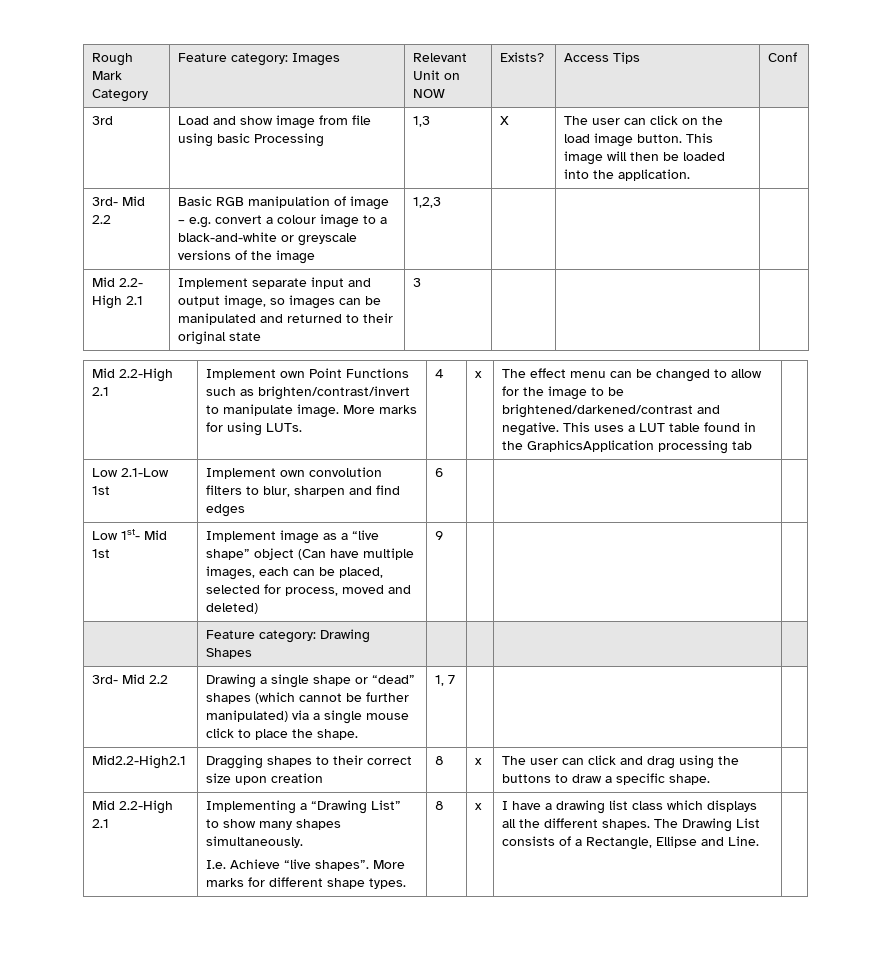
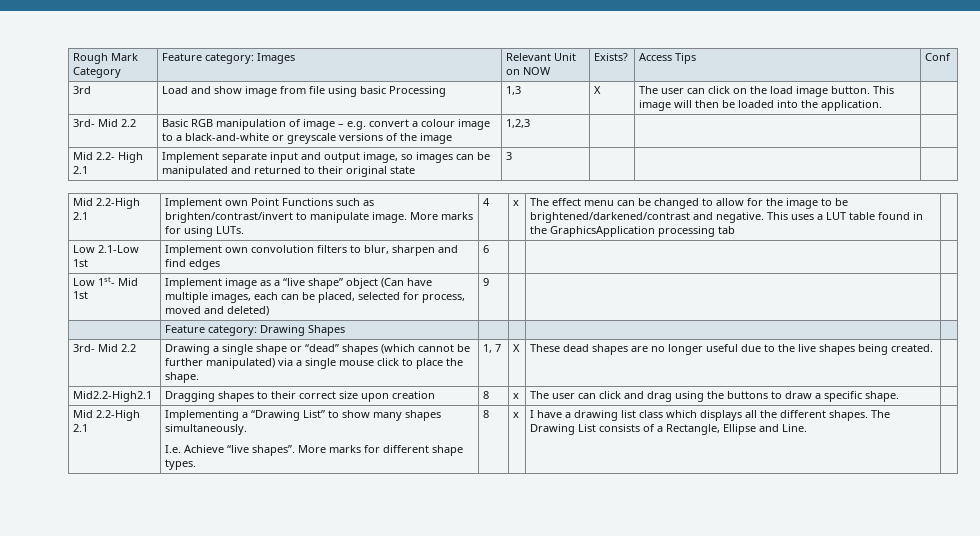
+ X | These dead shapes are no longer useful due to the live shapes being created.

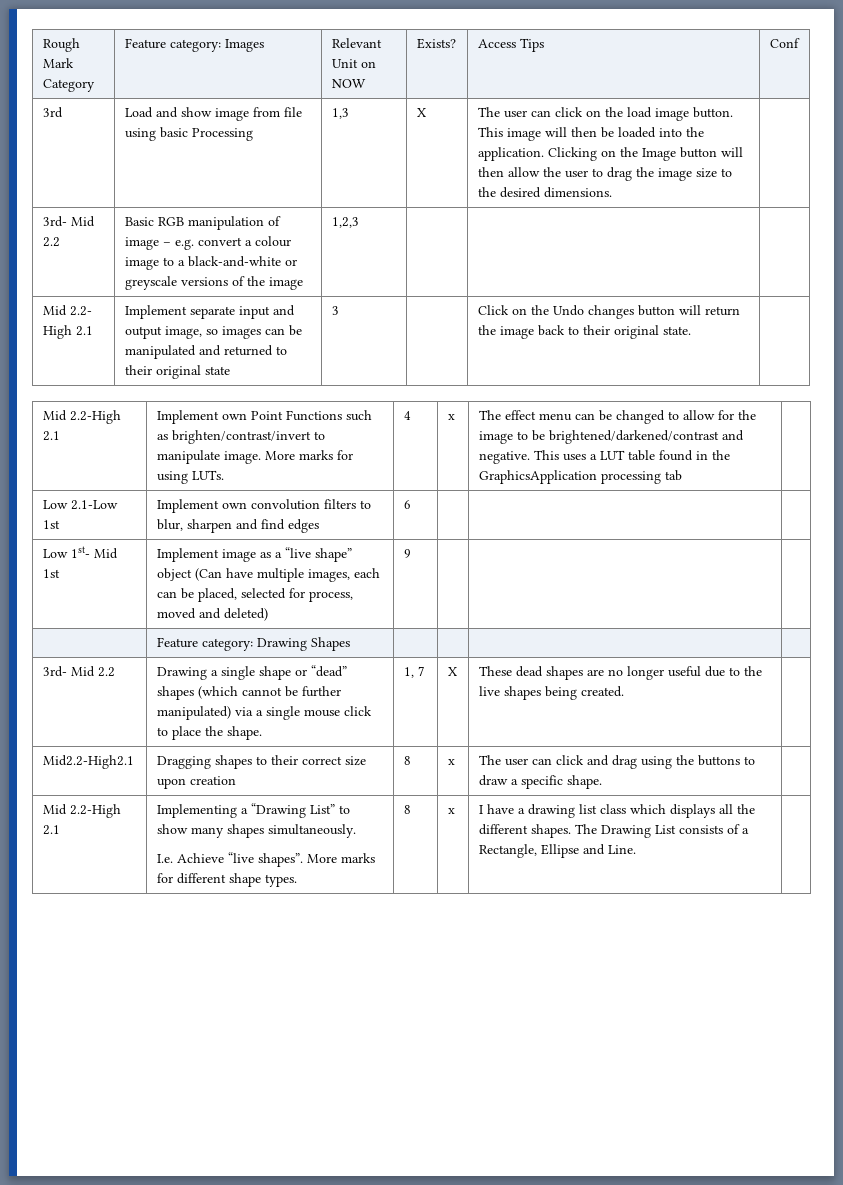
+ Clicking on the Image button will then allow the user to drag the image size to the desired dimensions.
- Mid 2.2- High 2.1 | Implement separate input and output image, so images can be manipulated and returned to their original state | 3 | | |
+ Mid 2.2- High 2.1 | Implement separate input and output image, so images can be manipulated and returned to their original state | 3 | | Click on the Undo changes button will return the image back to their original state. |

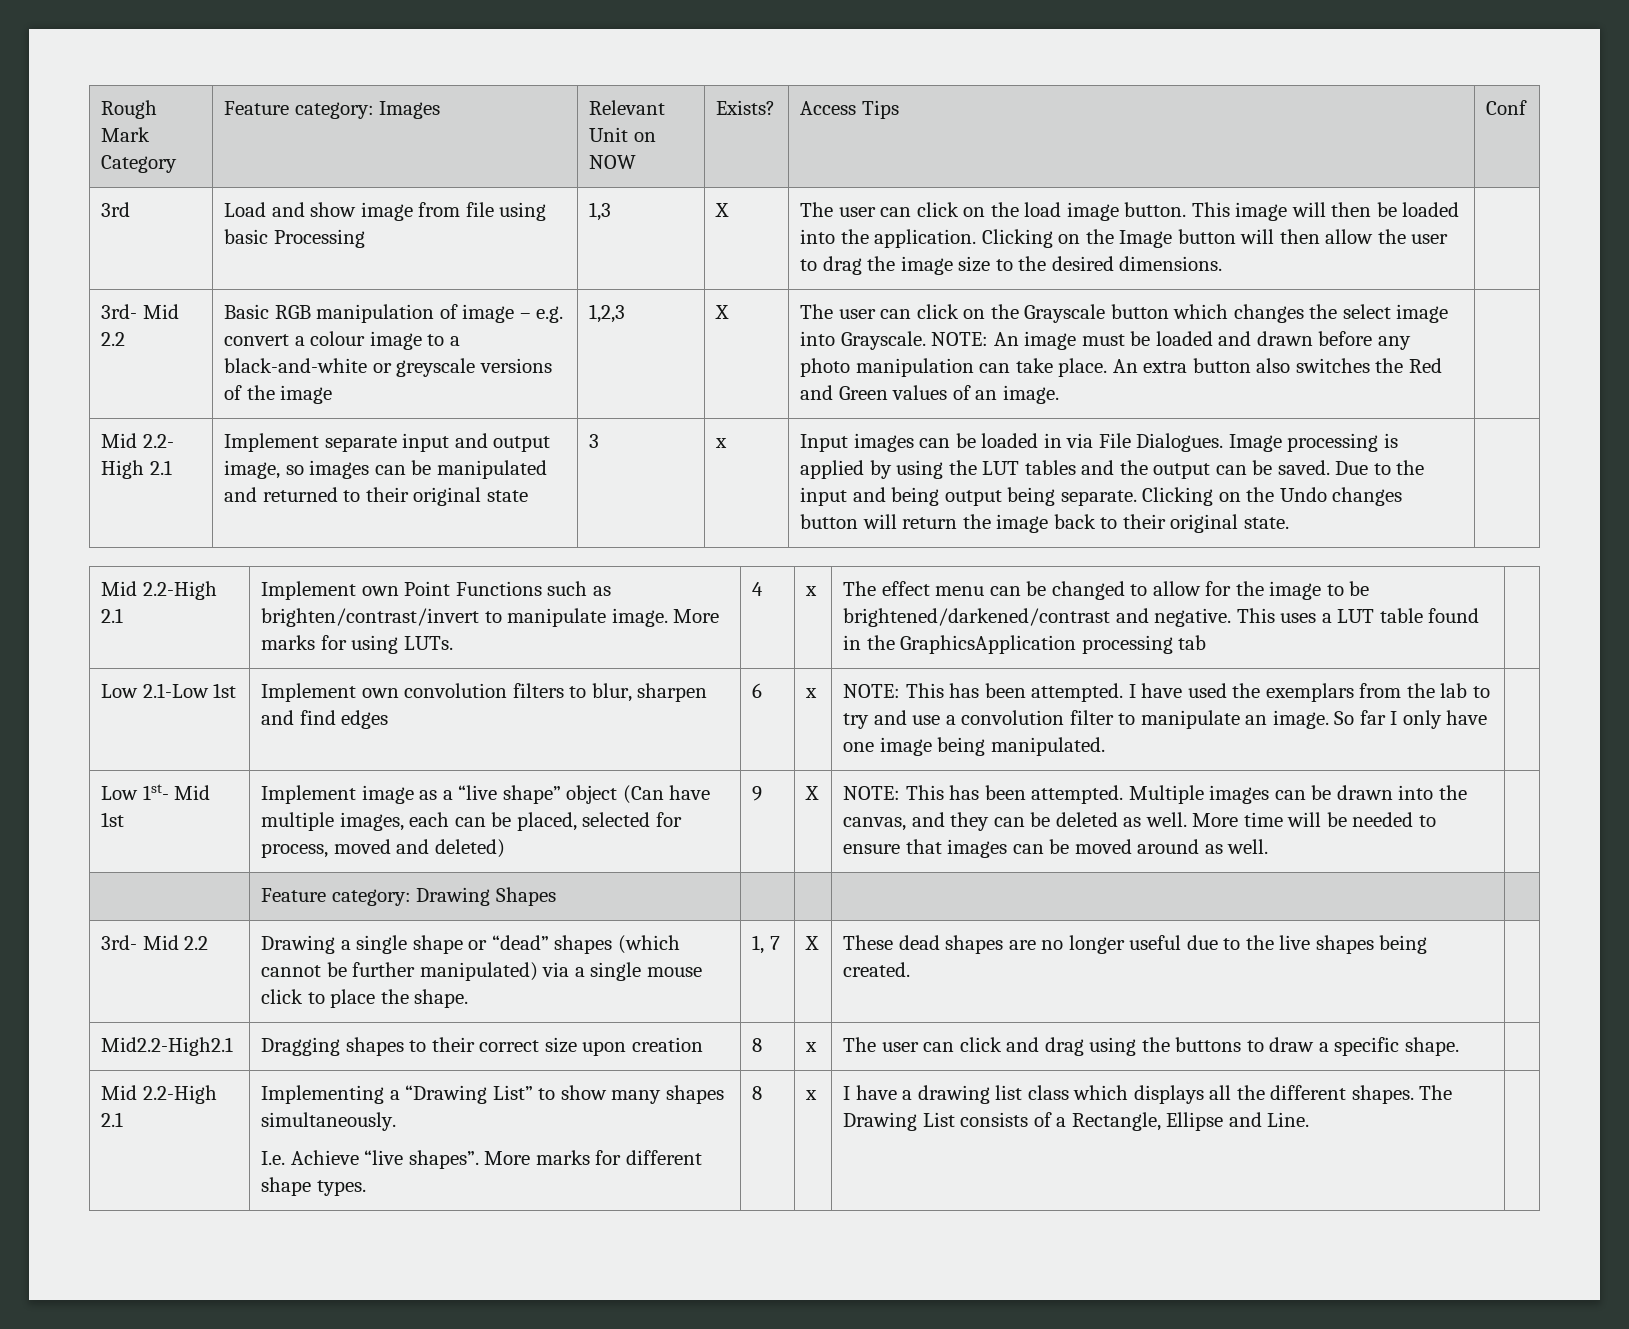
+ X | The user can click on the Grayscale button which changes the select image into Grayscale. NOTE: An image must be loaded and drawn before any photo manipulation can take place. An extra button also switches the Red and Green values of an image.
- Click on the Undo changes button will return the image back to their original state.
+ x | Input images can be loaded in via File Dialogues. Image processing is applied by using the LUT tables and the output can be saved. Due to the input and being output being separate. Clicking on the Undo changes button will return the image back to their original state.
+ x | NOTE: This has been attempted. I have used the exemplars from the lab to try and use a convolution filter to manipulate an image. So far I only have one image being manipulated.
+ X | NOTE: This has been attempted. Multiple images can be drawn into the canvas, and they can be deleted as well. More time will be needed to ensure that images can be moved around as well.

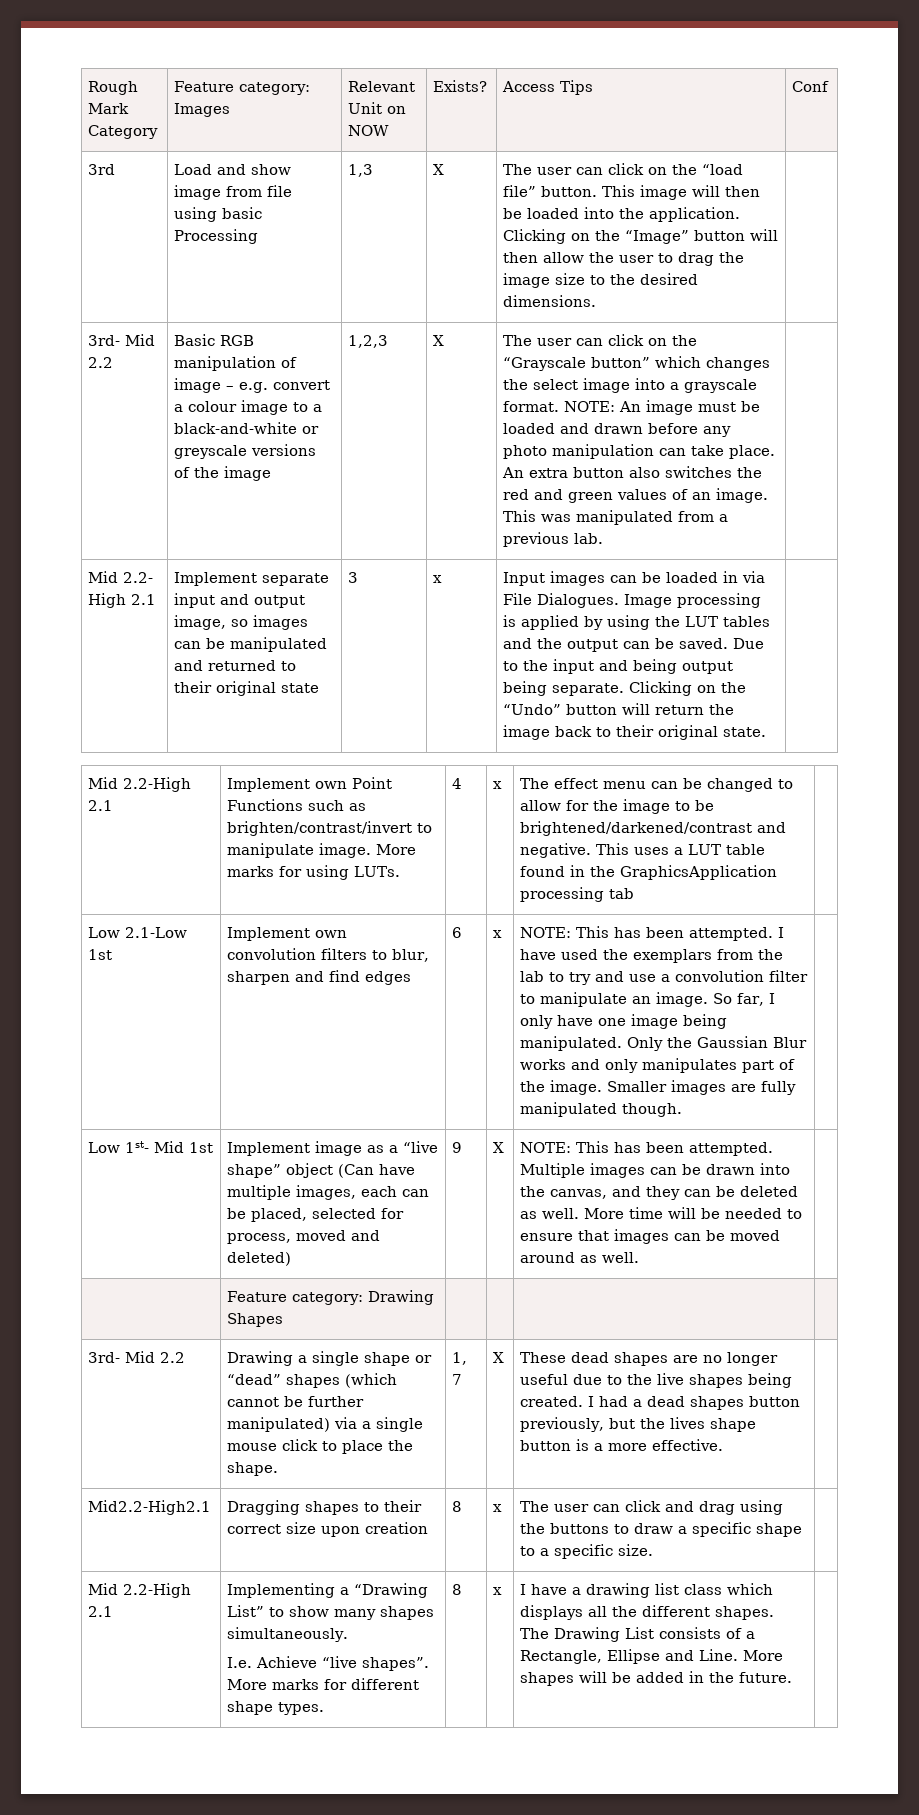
- The user can click on the load image button.
+ The user can click on the “load file” button.
- Clicking on the Image button will then allow the user to drag the image size to the desired dimensions.
+ Clicking on the “Image” button will then allow the user to drag the image size to the desired dimensions.
- The user can click on the Grayscale button which changes the select image into Grayscale.
+ The user can click on the “Grayscale button” which changes the select image into a grayscale format.
- An extra button also switches the Red and Green values of an image.
+ An extra button also switches the red and green values of an image. This was manipulated from a previous lab.
- Clicking on the Undo changes button will return the image back to their original state.
+ Clicking on the “Undo” button will return the image back to their original state.
- So far I only have one image being manipulated.
+ So far, I only have one image being manipulated. Only the Gaussian Blur works and only manipulates part of the image. Smaller images are fully manipulated though.
+ I had a dead shapes button previously, but the lives shape button is a more effective.
- Mid2.2-High2.1 | Dragging shapes to their correct size upon creation | 8 | x | The user can click and drag using the buttons to draw a specific shape. |
+ Mid2.2-High2.1 | Dragging shapes to their correct size upon creation | 8 | x | The user can click and drag using the buttons to draw a specific shape to a specific size. |
+ More shapes will be added in the future.

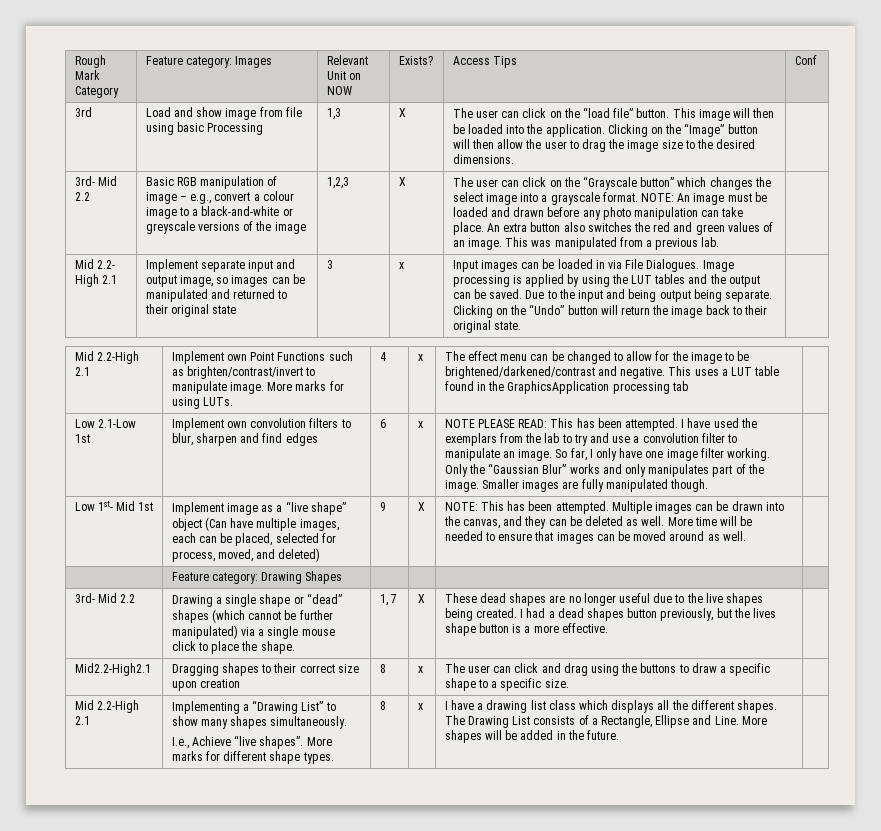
- Basic RGB manipulation of image – e.g. convert a colour image to a black-and-white or greyscale versions of the image
+ Basic RGB manipulation of image – e.g., convert a colour image to a black-and-white or greyscale versions of the image
- x | NOTE: This has been attempted.
+ x | NOTE PLEASE READ: This has been attempted.
- So far, I only have one image being manipulated. Only the Gaussian Blur works and only manipulates part of the image.
+ So far, I only have one image filter working. Only the “Gaussian Blur” works and only manipulates part of the image.
- Implement image as a “live shape” object (Can have multiple images, each can be placed, selected for process, moved and deleted)
+ Implement image as a “live shape” object (Can have multiple images, each can be placed, selected for process, moved, and deleted)
- I.e. Achieve “live shapes”.
+ I.e., Achieve “live shapes”.

